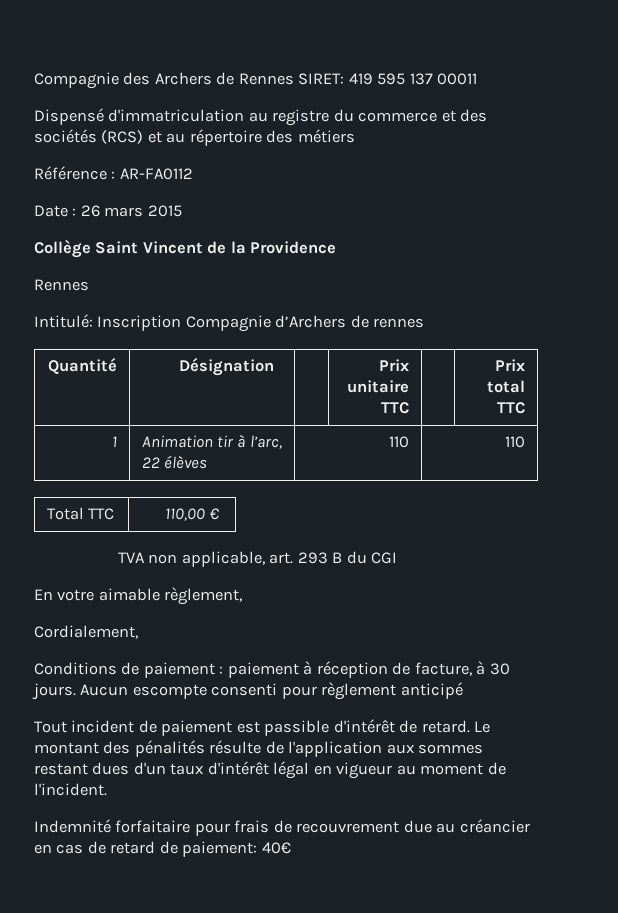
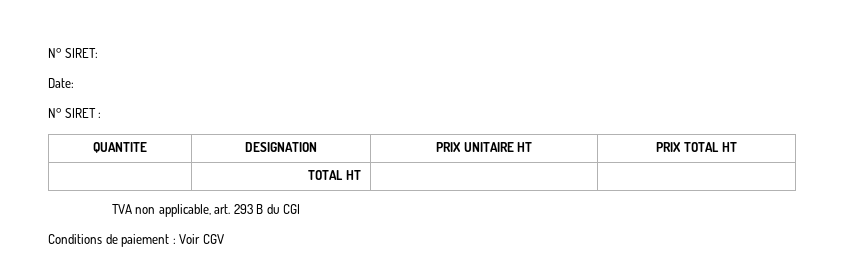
- Compagnie des Archers de Rennes SIRET: 419 595 137 00011
- Dispensé d'immatriculation au registre du commerce et des sociétés (RCS) et au répertoire des métiers
- Référence : AR-FA0112
- Date : 26 mars 2015
- Collège Saint Vincent de la Providence
- Rennes
- Intitulé: Inscription Compagnie d’Archers de rennes
- Quantité | Désignation | | Prix unitaire TTC | | Prix total TTC
- 1 | Animation tir à l’arc, 22 élèves | 110 | 110
- Total TTC | 110,00 €
+ N° SIRET:
+ Date:
+ N° SIRET :
+ QUANTITE | DESIGNATION | PRIX UNITAIRE HT | PRIX TOTAL HT
+ | TOTAL HT | |
- En votre aimable règlement,
- Cordialement,
- Conditions de paiement : paiement à réception de facture, à 30 jours. Aucun escompte consenti pour règlement anticipé
- Tout incident de paiement est passible d'intérêt de retard. Le montant des pénalités résulte de l'application aux sommes restant dues d'un taux d'intérêt légal en vigueur au moment de l'incident.
- Indemnité forfaitaire pour frais de recouvrement due au créancier en cas de retard de paiement: 40€
+ Conditions de paiement : Voir CGV

